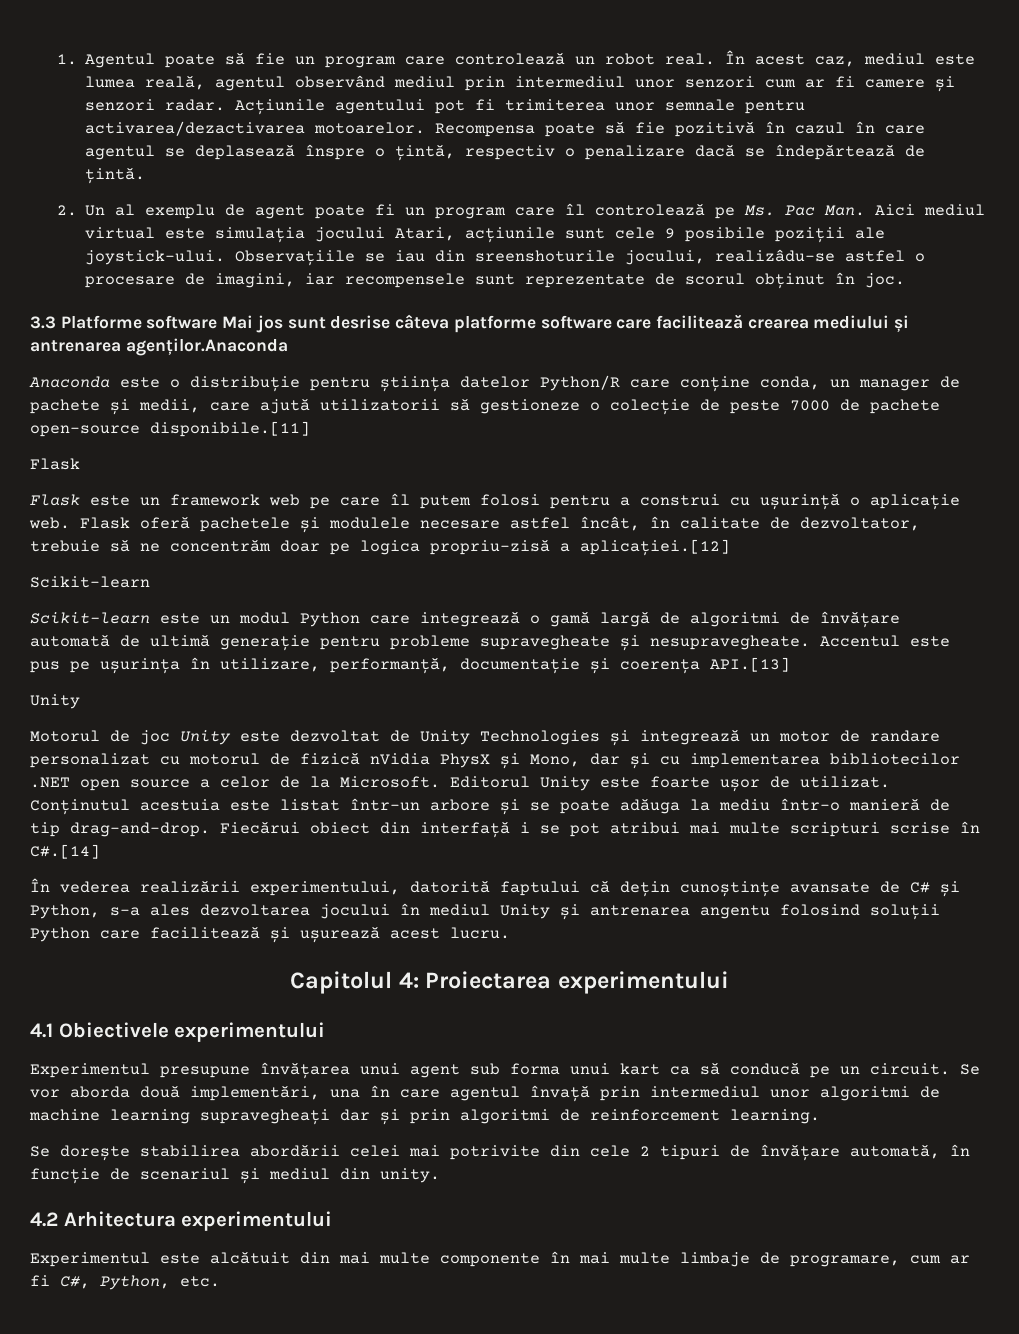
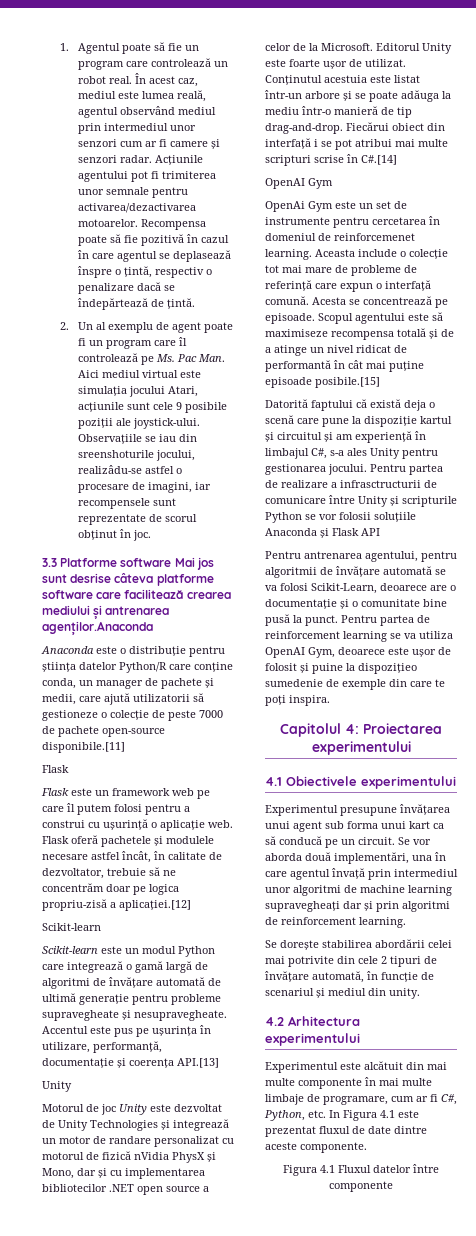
- În vederea realizării experimentului, datorită faptului că dețin cunoștințe avansate de C# și Python, s-a ales dezvoltarea jocului în mediul Unity și antrenarea angentu folosind soluții Python care facilitează și ușurează acest lucru.
+ OpenAI Gym
+ OpenAi Gym este un set de instrumente pentru cercetarea în domeniul de reinforcemenet learning. Aceasta include o colecție tot mai mare de probleme de referință care expun o interfață comună. Acesta se concentrează pe episoade. Scopul agentului este să maximiseze recompensa totală și de a atinge un nivel ridicat de performantă în cât mai puține episoade posibile.[15]
+ Datorită faptului că există deja o scenă care pune la dispoziție kartul și circuitul și am experiență în limbajul C#, s-a ales Unity pentru gestionarea jocului. Pentru partea de realizare a infrasctructurii de comunicare între Unity și scripturile Python se vor folosii soluțiile Anaconda și Flask API
+ Pentru antrenarea agentului, pentru algoritmii de învățare automată se va folosi Scikit-Learn, deoarece are o documentație și o comunitate bine pusă la punct. Pentru partea de reinforcement learning se va utiliza OpenAI Gym, deoarece este ușor de folosit și puine la dispozițieo sumedenie de exemple din care te poți inspira.
- Experimentul este alcătuit din mai multe componente în mai multe limbaje de programare, cum ar fi C#, Python, etc.
+ Experimentul este alcătuit din mai multe componente în mai multe limbaje de programare, cum ar fi C#, Python, etc. In Figura 4.1 este prezentat fluxul de date dintre aceste componente.
+ Figura 4.1 Fluxul datelor între componente

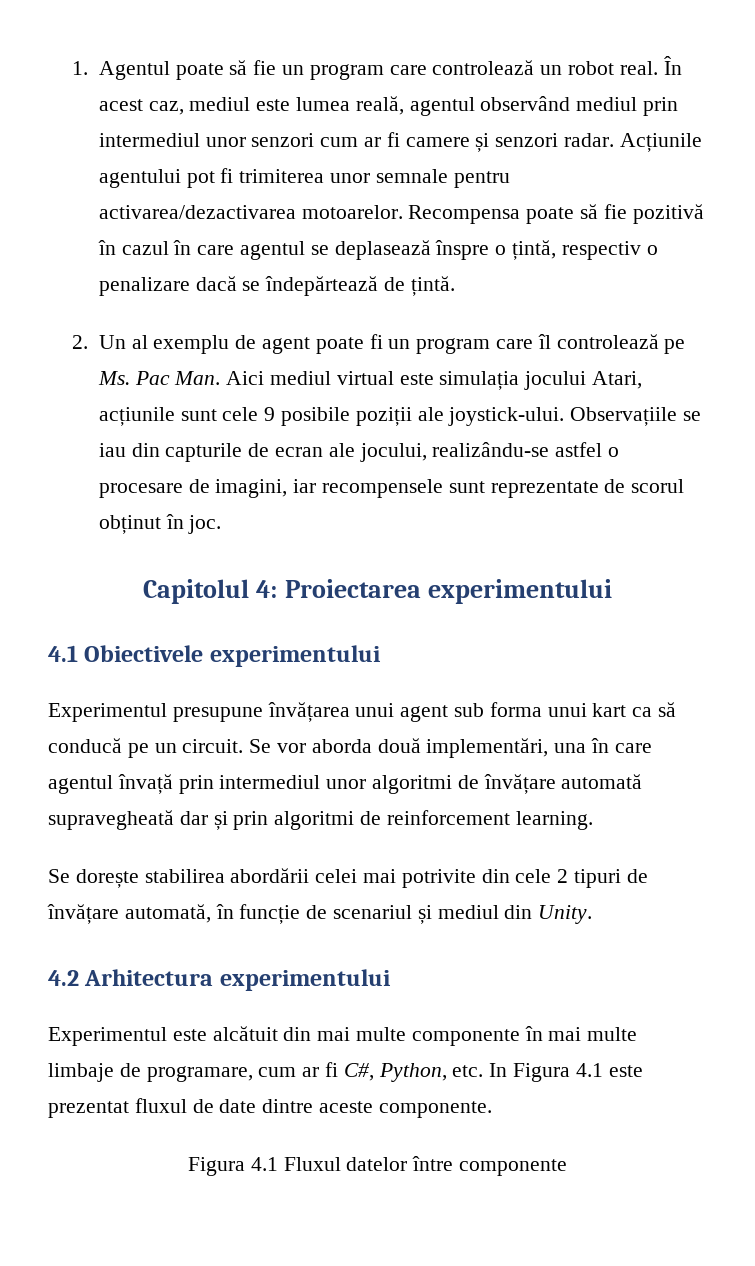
- Observațiile se iau din sreenshoturile jocului, realizâdu-se astfel o procesare de imagini, iar recompensele sunt reprezentate de scorul obținut în joc.
+ Observațiile se iau din capturile de ecran ale jocului, realizându-se astfel o procesare de imagini, iar recompensele sunt reprezentate de scorul obținut în joc.
- 3.3 Platforme software Mai jos sunt desrise câteva platforme software care facilitează crearea mediului și antrenarea agenților.Anaconda
- Anaconda este o distribuție pentru știința datelor Python/R care conține conda, un manager de pachete și medii, care ajută utilizatorii să gestioneze o colecție de peste 7000 de pachete open-source disponibile.[11]
- Flask
- Flask este un framework web pe care îl putem folosi pentru a construi cu ușurință o aplicație web. Flask oferă pachetele și modulele necesare astfel încât, în calitate de dezvoltator, trebuie să ne concentrăm doar pe logica propriu-zisă a aplicației.[12]
- Scikit-learn
- Scikit-learn este un modul Python care integrează o gamă largă de algoritmi de învățare automată de ultimă generație pentru probleme supravegheate și nesupravegheate. Accentul este pus pe ușurința în utilizare, performanță, documentație și coerența API.[13]
- Unity
- Motorul de joc Unity este dezvoltat de Unity Technologies și integrează un motor de randare personalizat cu motorul de fizică nVidia PhysX și Mono, dar și cu implementarea bibliotecilor .NET open source a celor de la Microsoft. Editorul Unity este foarte ușor de utilizat. Conținutul acestuia este listat într-un arbore și se poate adăuga la mediu într-o manieră de tip drag-and-drop. Fiecărui obiect din interfață i se pot atribui mai multe scripturi scrise în C#.[14]
- OpenAI Gym
- OpenAi Gym este un set de instrumente pentru cercetarea în domeniul de reinforcemenet learning. Aceasta include o colecție tot mai mare de probleme de referință care expun o interfață comună. Acesta se concentrează pe episoade. Scopul agentului este să maximiseze recompensa totală și de a atinge un nivel ridicat de performantă în cât mai puține episoade posibile.[15]
- Datorită faptului că există deja o scenă care pune la dispoziție kartul și circuitul și am experiență în limbajul C#, s-a ales Unity pentru gestionarea jocului. Pentru partea de realizare a infrasctructurii de comunicare între Unity și scripturile Python se vor folosii soluțiile Anaconda și Flask API
- Pentru antrenarea agentului, pentru algoritmii de învățare automată se va folosi Scikit-Learn, deoarece are o documentație și o comunitate bine pusă la punct. Pentru partea de reinforcement learning se va utiliza OpenAI Gym, deoarece este ușor de folosit și puine la dispozițieo sumedenie de exemple din care te poți inspira.
- Se vor aborda două implementări, una în care agentul învață prin intermediul unor algoritmi de machine learning supravegheați dar și prin algoritmi de reinforcement learning.
+ Se vor aborda două implementări, una în care agentul învață prin intermediul unor algoritmi de învățare automată supravegheată dar și prin algoritmi de reinforcement learning.
- Se dorește stabilirea abordării celei mai potrivite din cele 2 tipuri de învățare automată, în funcție de scenariul și mediul din unity.
+ Se dorește stabilirea abordării celei mai potrivite din cele 2 tipuri de învățare automată, în funcție de scenariul și mediul din Unity.

